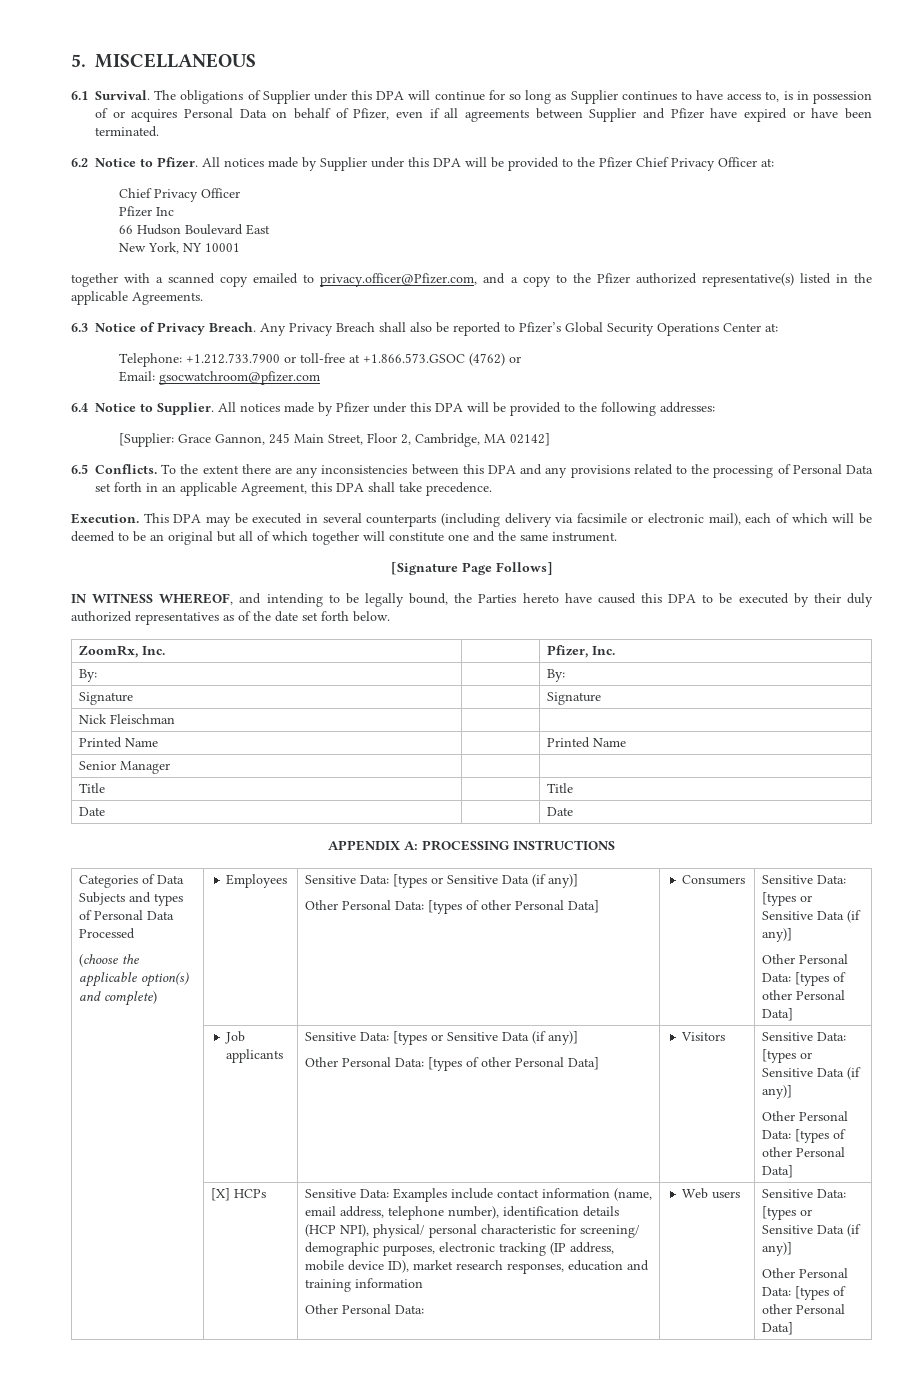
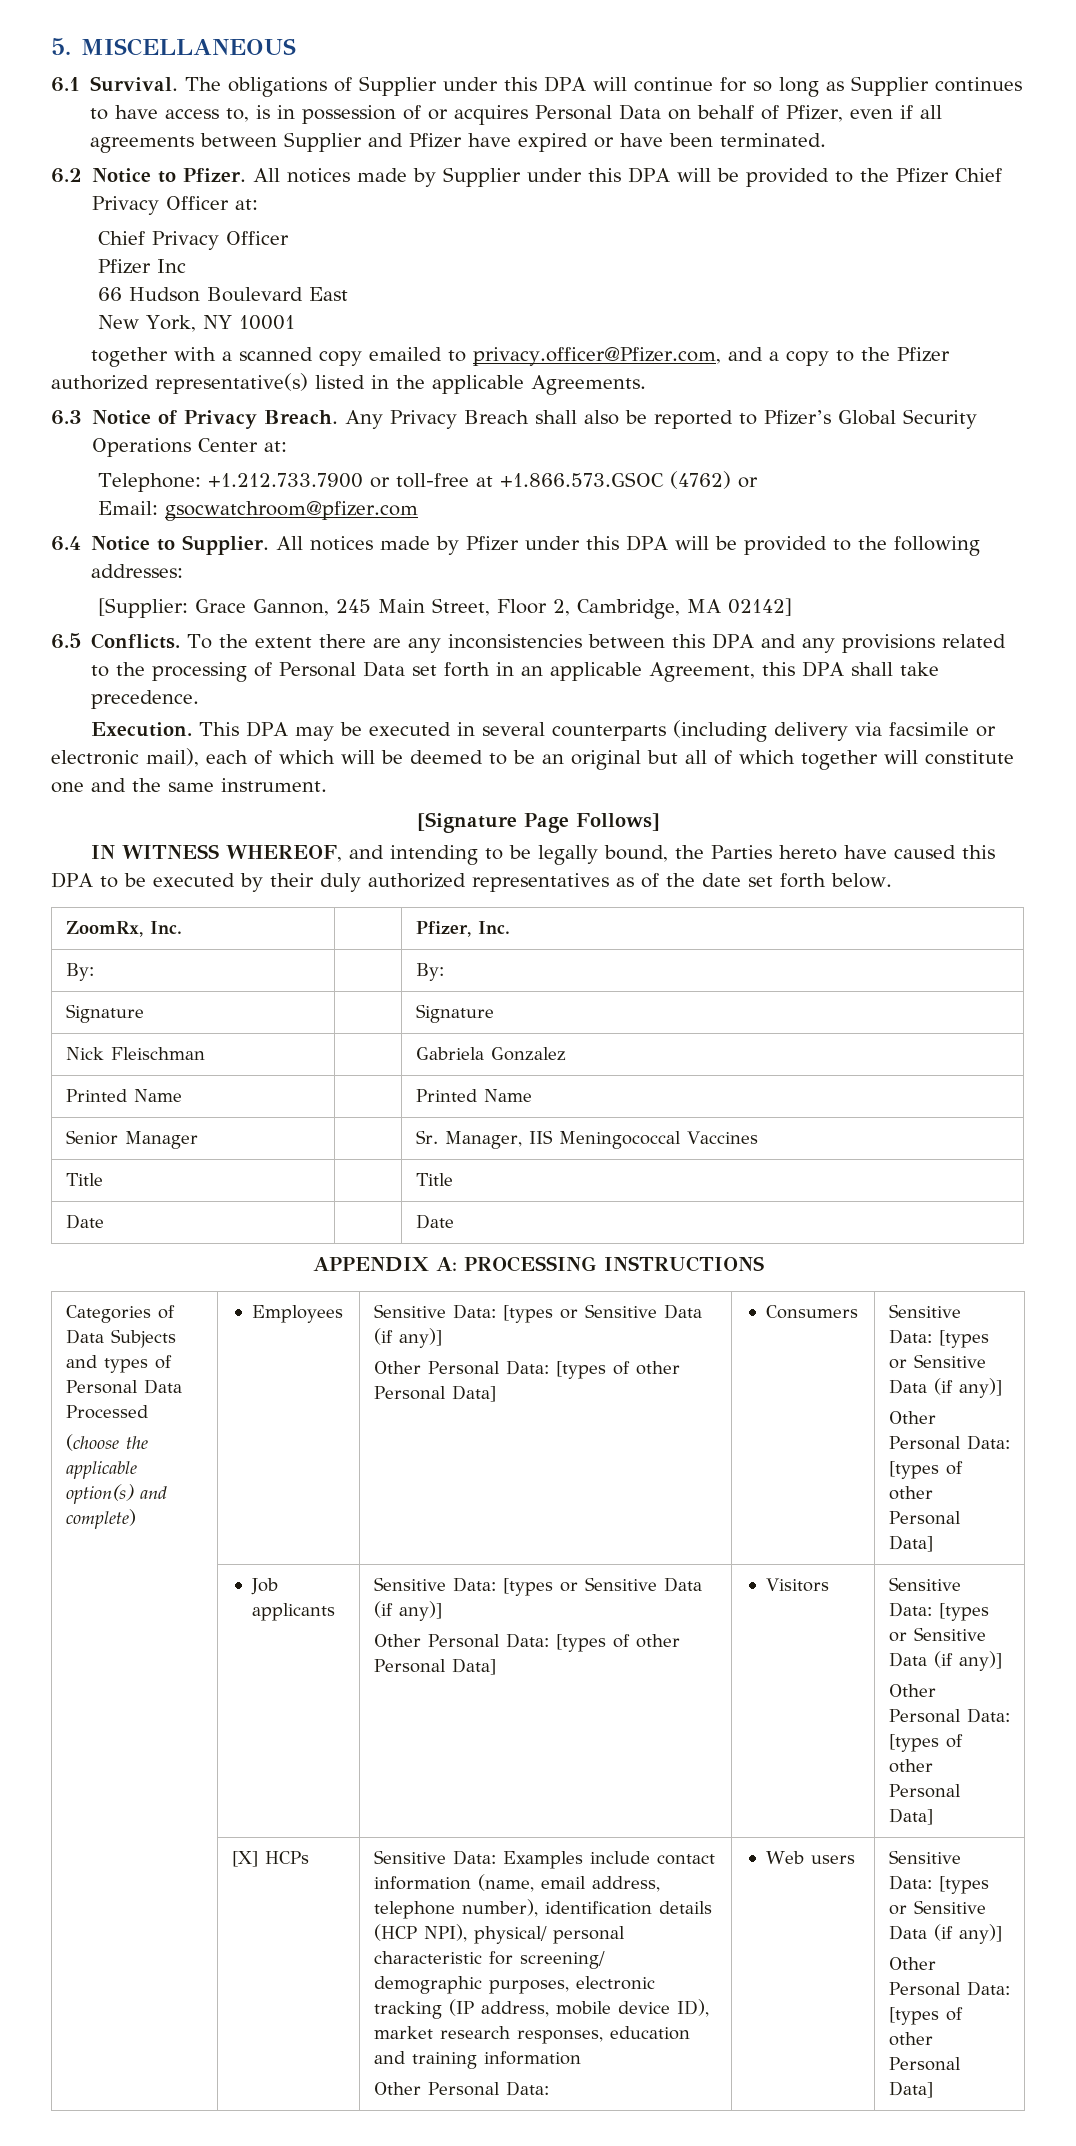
- Nick Fleischman | |
+ Nick Fleischman | | Gabriela Gonzalez
- Senior Manager | |
+ Senior Manager | | Sr. Manager, IIS Meningococcal Vaccines

